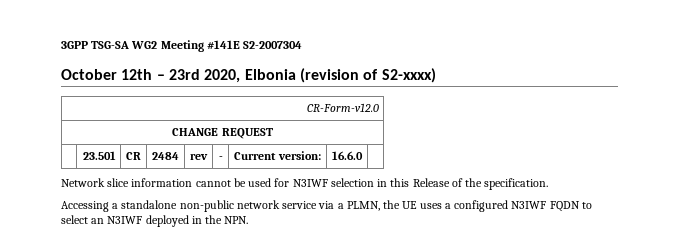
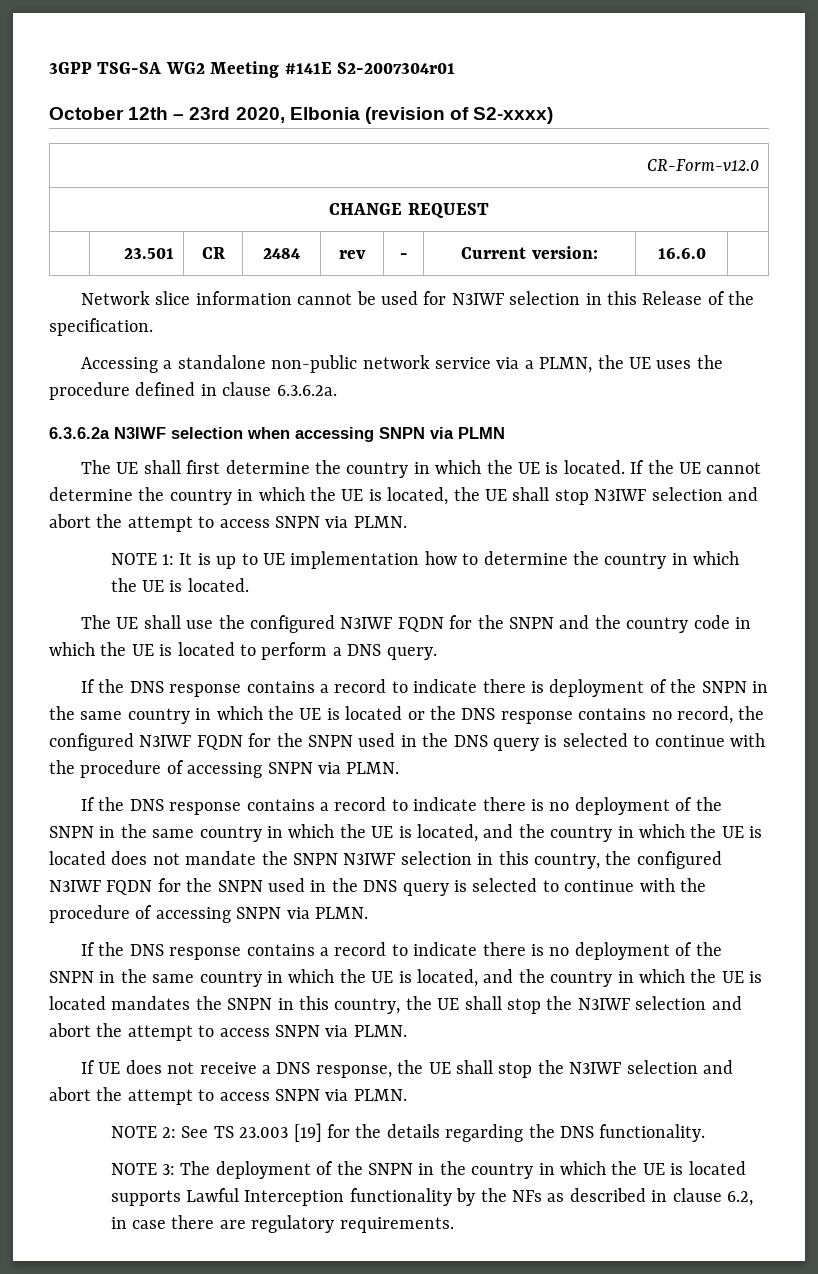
- 3GPP TSG-SA WG2 Meeting #141E S2-2007304
+ 3GPP TSG-SA WG2 Meeting #141E S2-2007304r01
- Accessing a standalone non-public network service via a PLMN, the UE uses a configured N3IWF FQDN to select an N3IWF deployed in the NPN.
+ Accessing a standalone non-public network service via a PLMN, the UE uses the procedure defined in clause 6.3.6.2a.
+ 6.3.6.2a N3IWF selection when accessing SNPN via PLMN
+ The UE shall first determine the country in which the UE is located. If the UE cannot determine the country in which the UE is located, the UE shall stop N3IWF selection and abort the attempt to access SNPN via PLMN.
+ NOTE 1: It is up to UE implementation how to determine the country in which the UE is located.
+ The UE shall use the configured N3IWF FQDN for the SNPN and the country code in which the UE is located to perform a DNS query.
+ If the DNS response contains a record to indicate there is deployment of the SNPN in the same country in which the UE is located or the DNS response contains no record, the configured N3IWF FQDN for the SNPN used in the DNS query is selected to continue with the procedure of accessing SNPN via PLMN.
+ If the DNS response contains a record to indicate there is no deployment of the SNPN in the same country in which the UE is located, and the country in which the UE is located does not mandate the SNPN N3IWF selection in this country, the configured N3IWF FQDN for the SNPN used in the DNS query is selected to continue with the procedure of accessing SNPN via PLMN.
+ If the DNS response contains a record to indicate there is no deployment of the SNPN in the same country in which the UE is located, and the country in which the UE is located mandates the SNPN in this country, the UE shall stop the N3IWF selection and abort the attempt to access SNPN via PLMN.
+ If UE does not receive a DNS response, the UE shall stop the N3IWF selection and abort the attempt to access SNPN via PLMN.
+ NOTE 2: See TS 23.003 [19] for the details regarding the DNS functionality.
+ NOTE 3: The deployment of the SNPN in the country in which the UE is located supports Lawful Interception functionality by the NFs as described in clause 6.2, in case there are regulatory requirements.

